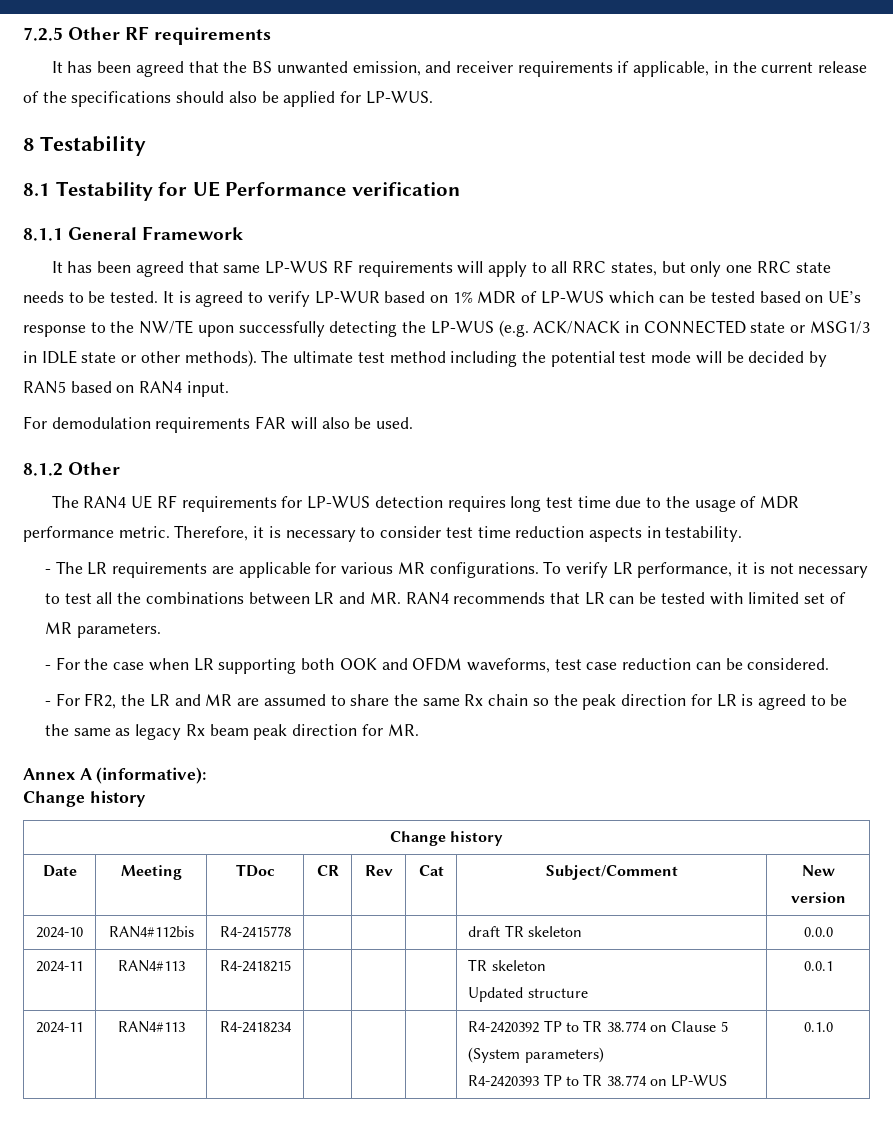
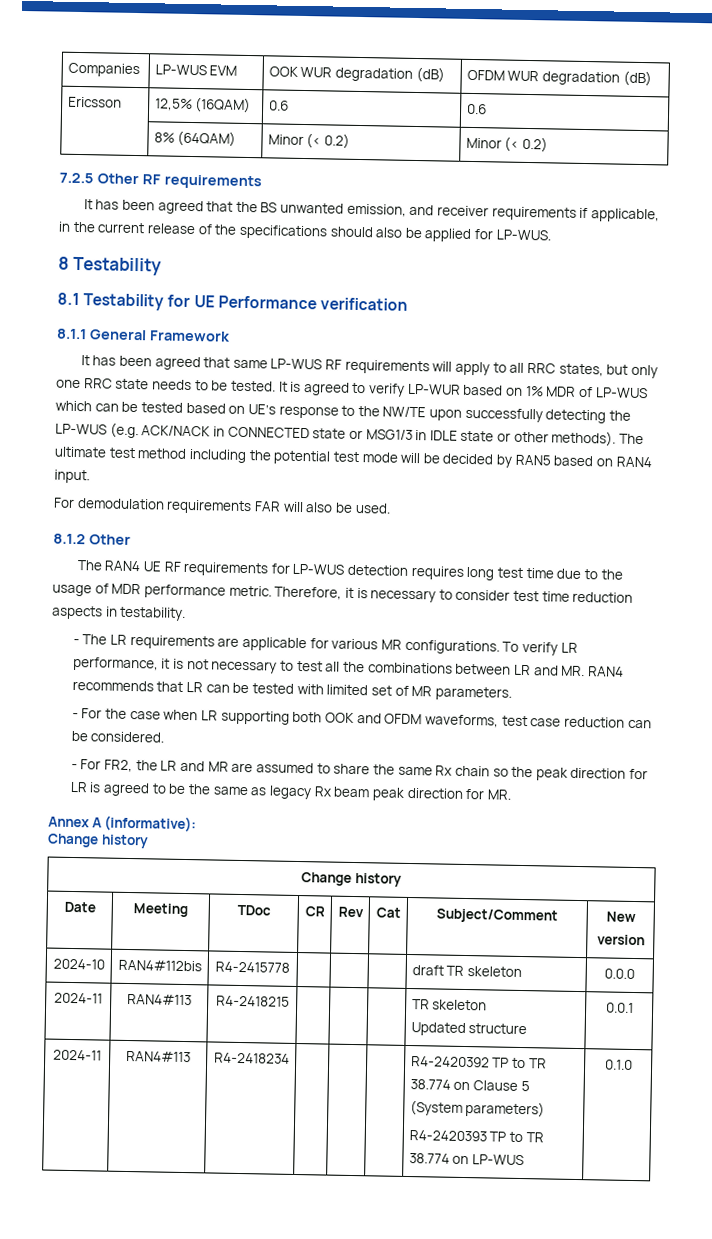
+ Companies | LP-WUS EVM | OOK WUR degradation (dB) | OFDM WUR degradation (dB)
+ Ericsson | 12,5% (16QAM) | 0.6 | 0.6
+ | 8% (64QAM) | Minor (< 0.2) | Minor (< 0.2)

